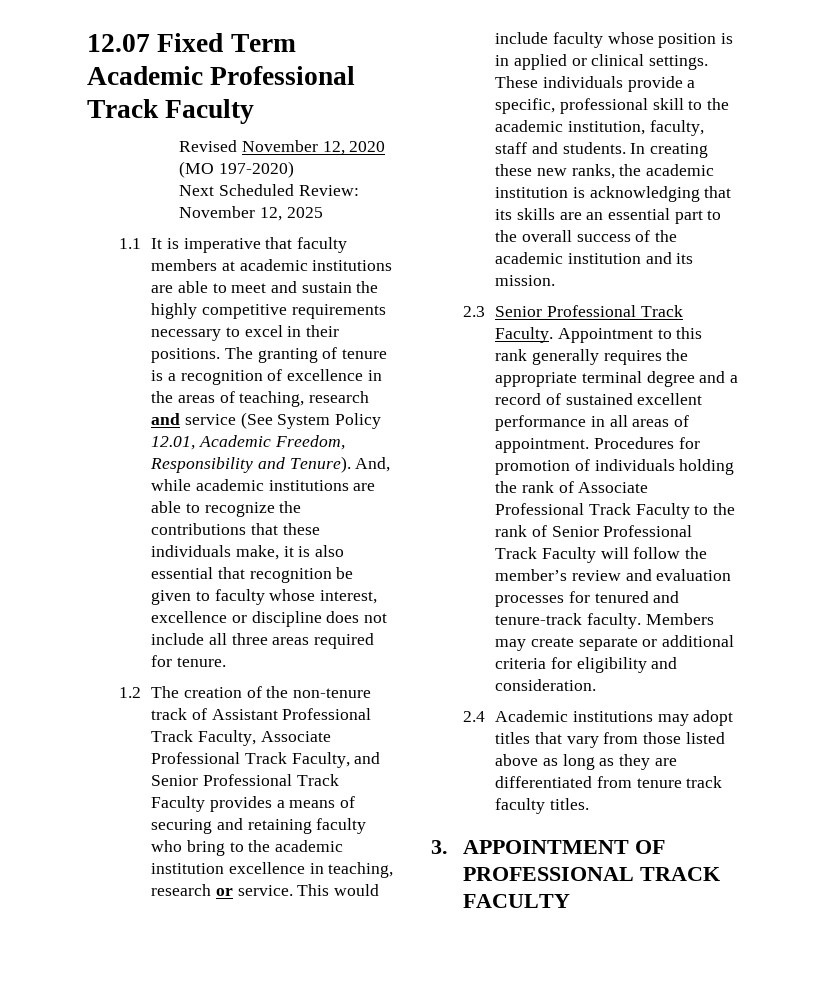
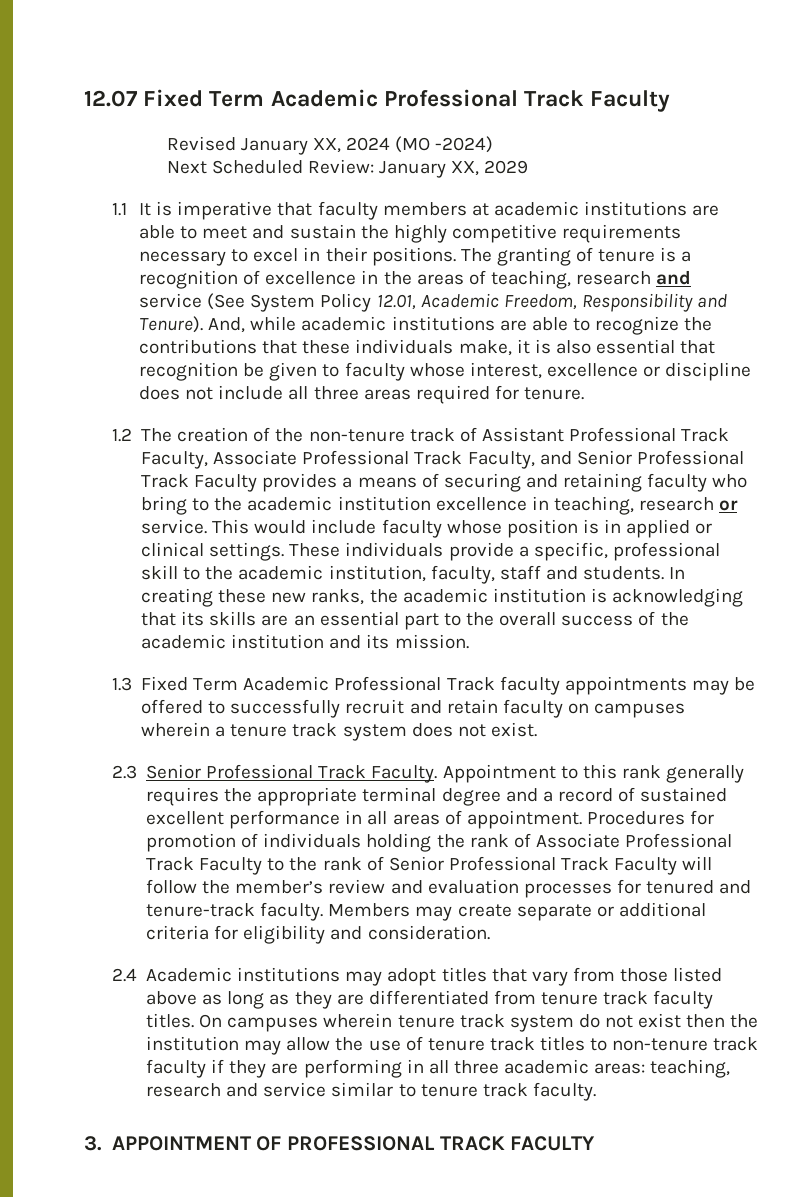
- Revised November 12, 2020 (MO 197-2020)
+ Revised January XX, 2024 (MO -2024)
- Next Scheduled Review: November 12, 2025
+ Next Scheduled Review: January XX, 2029
+ 1.3 Fixed Term Academic Professional Track faculty appointments may be offered to successfully recruit and retain faculty on campuses wherein a tenure track system does not exist.
+ On campuses wherein tenure track system do not exist then the institution may allow the use of tenure track titles to non-tenure track faculty if they are performing in all three academic areas: teaching, research and service similar to tenure track faculty.

